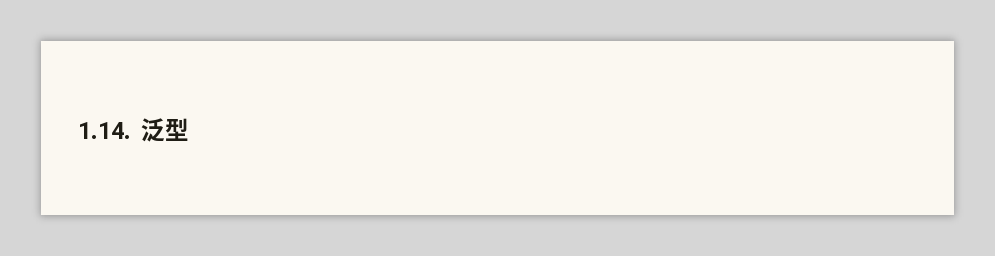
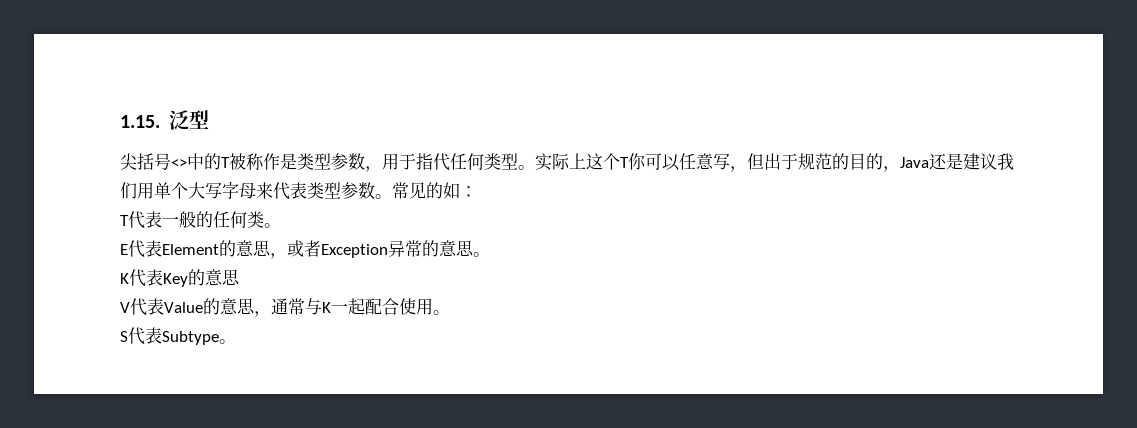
- 1.14.泛型
+ 1.15.泛型
+ 尖括号<>中的T被称作是类型参数，用于指代任何类型。实际上这个T你可以任意写，但出于规范的目的，Java还是建议我们用单个大写字母来代表类型参数。常见的如：
+ T代表一般的任何类。
+ E代表Element的意思，或者Exception异常的意思。
+ K代表Key的意思
+ V代表Value的意思，通常与K一起配合使用。
+ S代表Subtype。

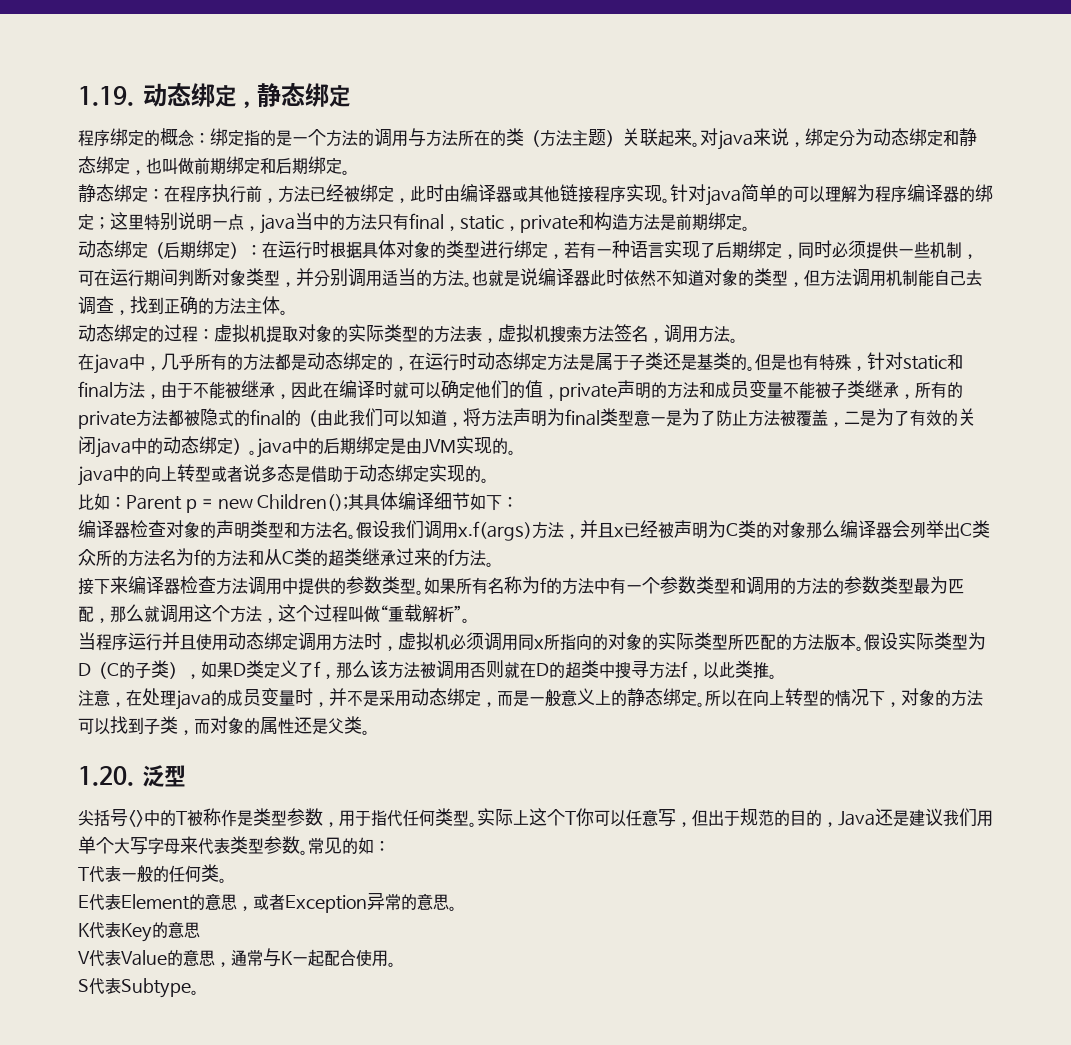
- 1.15.泛型
+ 1.19.动态绑定，静态绑定
+ 程序绑定的概念：绑定指的是一个方法的调用与方法所在的类（方法主题）关联起来。对java来说，绑定分为动态绑定和静态绑定，也叫做前期绑定和后期绑定。
+ 静态绑定：在程序执行前，方法已经被绑定，此时由编译器或其他链接程序实现。针对java简单的可以理解为程序编译器的绑定；这里特别说明一点，java当中的方法只有final，static，private和构造方法是前期绑定。
+ 动态绑定（后期绑定）：在运行时根据具体对象的类型进行绑定，若有一种语言实现了后期绑定，同时必须提供一些机制，可在运行期间判断对象类型，并分别调用适当的方法。也就是说编译器此时依然不知道对象的类型，但方法调用机制能自己去调查，找到正确的方法主体。
+ 动态绑定的过程：虚拟机提取对象的实际类型的方法表，虚拟机搜索方法签名，调用方法。
+ 在java中，几乎所有的方法都是动态绑定的，在运行时动态绑定方法是属于子类还是基类的。但是也有特殊，针对static和final方法，由于不能被继承，因此在编译时就可以确定他们的值，private声明的方法和成员变量不能被子类继承，所有的private方法都被隐式的final的（由此我们可以知道，将方法声明为final类型意一是为了防止方法被覆盖，二是为了有效的关闭java中的动态绑定）。java中的后期绑定是由JVM实现的。
+ java中的向上转型或者说多态是借助于动态绑定实现的。
+ 比如：Parent p = new Children();其具体编译细节如下：
+ 编译器检查对象的声明类型和方法名。假设我们调用x.f(args)方法，并且x已经被声明为C类的对象那么编译器会列举出C类众所的方法名为f的方法和从C类的超类继承过来的f方法。
+ 接下来编译器检查方法调用中提供的参数类型。如果所有名称为f的方法中有一个参数类型和调用的方法的参数类型最为匹配，那么就调用这个方法，这个过程叫做“重载解析”。
+ 当程序运行并且使用动态绑定调用方法时，虚拟机必须调用同x所指向的对象的实际类型所匹配的方法版本。假设实际类型为D（C的子类），如果D类定义了f，那么该方法被调用否则就在D的超类中搜寻方法f，以此类推。
+ 注意，在处理java的成员变量时，并不是采用动态绑定，而是一般意义上的静态绑定。所以在向上转型的情况下，对象的方法可以找到子类，而对象的属性还是父类。
+ 1.20.泛型

